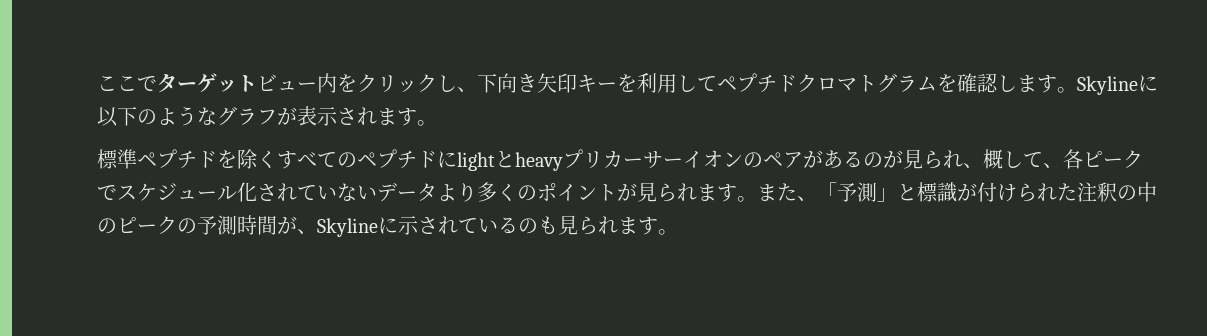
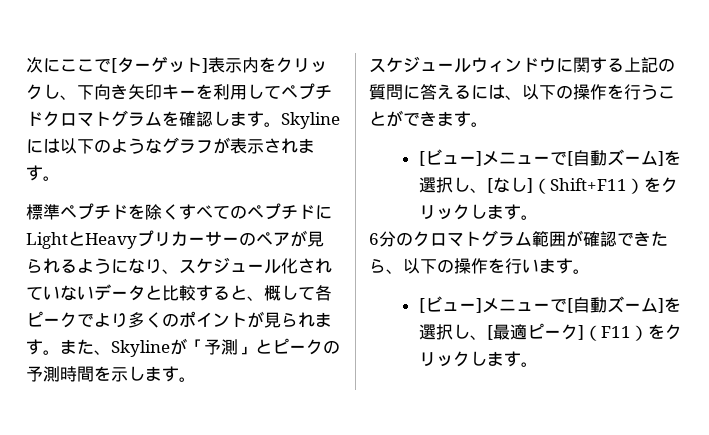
- ここでターゲットビュー内をクリックし、下向き矢印キーを利用してペプチドクロマトグラムを確認します。
+ 次にここで[ターゲット]表示内をクリックし、下向き矢印キーを利用してペプチドクロマトグラムを確認します。
- Skylineに以下のようなグラフが表示されます。
+ Skylineには以下のようなグラフが表示されます。
- 標準ペプチドを除くすべてのペプチドにlightとheavyプリカーサーイオンのペアがあるのが見られ、概して、各ピークでスケジュール化されていないデータより多くのポイントが見られます。
+ 標準ペプチドを除くすべてのペプチドにLightとHeavyプリカーサーのペアが見られるようになり、スケジュール化されていないデータと比較すると、概して各ピークでより多くのポイントが見られます。
- また、「予測」と標識が付けられた注釈の中のピークの予測時間が、Skylineに示されているのも見られます。
+ また、Skylineが「予測」とピークの予測時間を示します。
+ スケジュールウィンドウに関する上記の質問に答えるには、以下の操作を行うことができます。
+ [ビュー]メニューで[自動ズーム]を選択し、[なし]（Shift+F11）をクリックします。
+ 6分のクロマトグラム範囲が確認できたら、以下の操作を行います。
+ [ビュー]メニューで[自動ズーム]を選択し、[最適ピーク]（F11）をクリックします。

